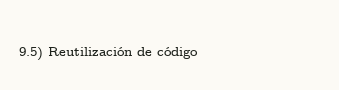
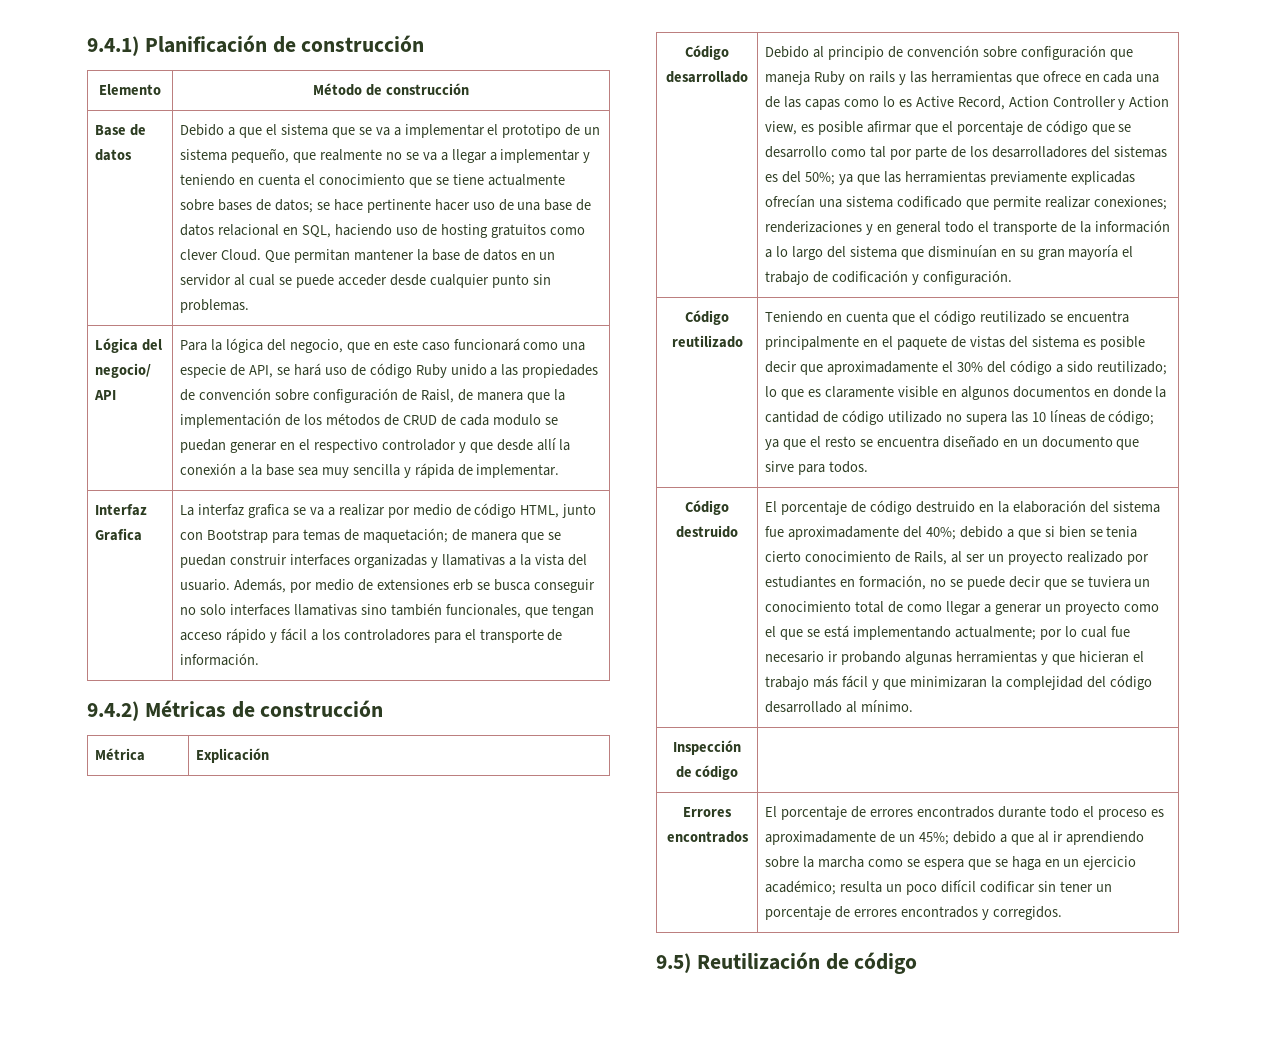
+ 9.4.1) Planificación de construcción
+ Elemento | Método de construcción
+ Base de datos | Debido a que el sistema que se va a implementar el prototipo de un sistema pequeño, que realmente no se va a llegar a implementar y teniendo en cuenta el conocimiento que se tiene actualmente sobre bases de datos; se hace pertinente hacer uso de una base de datos relacional en SQL, haciendo uso de hosting gratuitos como clever Cloud. Que permitan mantener la base de datos en un servidor al cual se puede acceder desde cualquier punto sin problemas.
+ Lógica del negocio/ API | Para la lógica del negocio, que en este caso funcionará como una especie de API, se hará uso de código Ruby unido a las propiedades de convención sobre configuración de Raisl, de manera que la implementación de los métodos de CRUD de cada modulo se puedan generar en el respectivo controlador y que desde allí la conexión a la base sea muy sencilla y rápida de implementar.
+ Interfaz Grafica | La interfaz grafica se va a realizar por medio de código HTML, junto con Bootstrap para temas de maquetación; de manera que se puedan construir interfaces organizadas y llamativas a la vista del usuario. Además, por medio de extensiones erb se busca conseguir no solo interfaces llamativas sino también funcionales, que tengan acceso rápido y fácil a los controladores para el transporte de información.
+ 9.4.2) Métricas de construcción
+ Métrica | Explicación
+ Código desarrollado | Debido al principio de convención sobre configuración que maneja Ruby on rails y las herramientas que ofrece en cada una de las capas como lo es Active Record, Action Controller y Action view, es posible afirmar que el porcentaje de código que se desarrollo como tal por parte de los desarrolladores del sistemas es del 50%; ya que las herramientas previamente explicadas ofrecían una sistema codificado que permite realizar conexiones; renderizaciones y en general todo el transporte de la información a lo largo del sistema que disminuían en su gran mayoría el trabajo de codificación y configuración.
+ Código reutilizado | Teniendo en cuenta que el código reutilizado se encuentra principalmente en el paquete de vistas del sistema es posible decir que aproximadamente el 30% del código a sido reutilizado; lo que es claramente visible en algunos documentos en donde la cantidad de código utilizado no supera las 10 líneas de código; ya que el resto se encuentra diseñado en un documento que sirve para todos.
+ Código destruido | El porcentaje de código destruido en la elaboración del sistema fue aproximadamente del 40%; debido a que si bien se tenia cierto conocimiento de Rails, al ser un proyecto realizado por estudiantes en formación, no se puede decir que se tuviera un conocimiento total de como llegar a generar un proyecto como el que se está implementando actualmente; por lo cual fue necesario ir probando algunas herramientas y que hicieran el trabajo más fácil y que minimizaran la complejidad del código desarrollado al mínimo.
+ Inspección de código |
+ Errores encontrados | El porcentaje de errores encontrados durante todo el proceso es aproximadamente de un 45%; debido a que al ir aprendiendo sobre la marcha como se espera que se haga en un ejercicio académico; resulta un poco difícil codificar sin tener un porcentaje de errores encontrados y corregidos.

